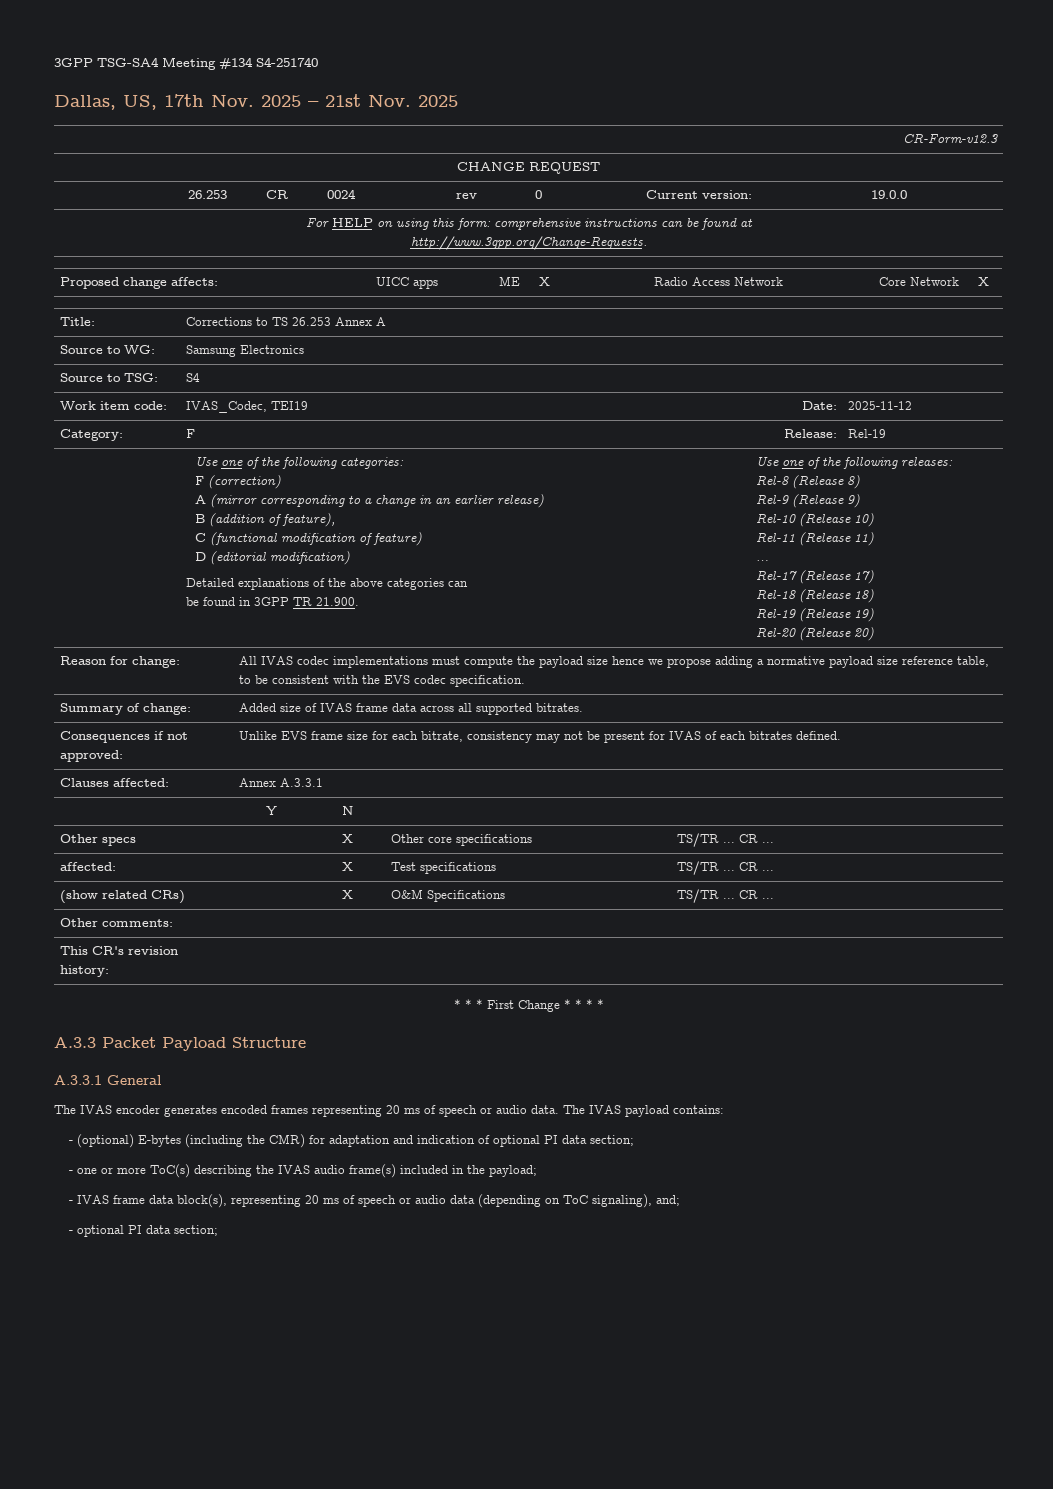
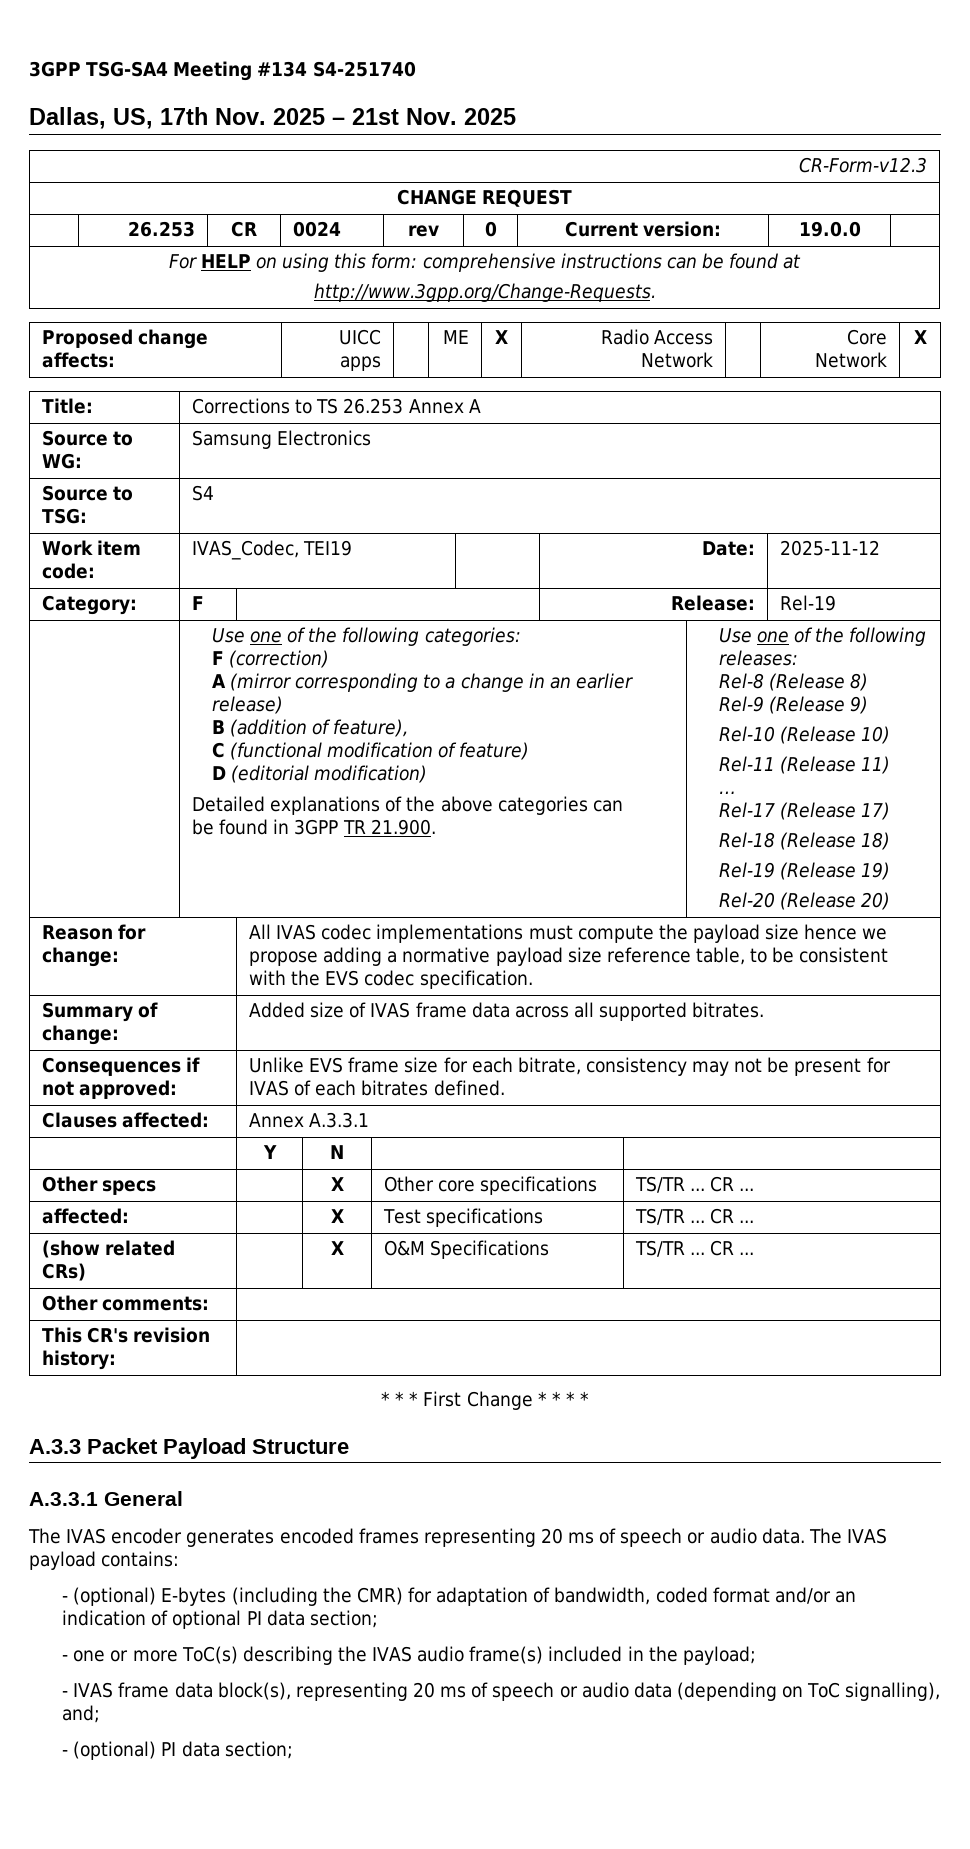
- - (optional) E-bytes (including the CMR) for adaptation and indication of optional PI data section;
+ - (optional) E-bytes (including the CMR) for adaptation of bandwidth, coded format and/or an indication of optional PI data section;
- - IVAS frame data block(s), representing 20 ms of speech or audio data (depending on ToC signaling), and;
+ - IVAS frame data block(s), representing 20 ms of speech or audio data (depending on ToC signalling), and;
- - optional PI data section;
+ - (optional) PI data section;

